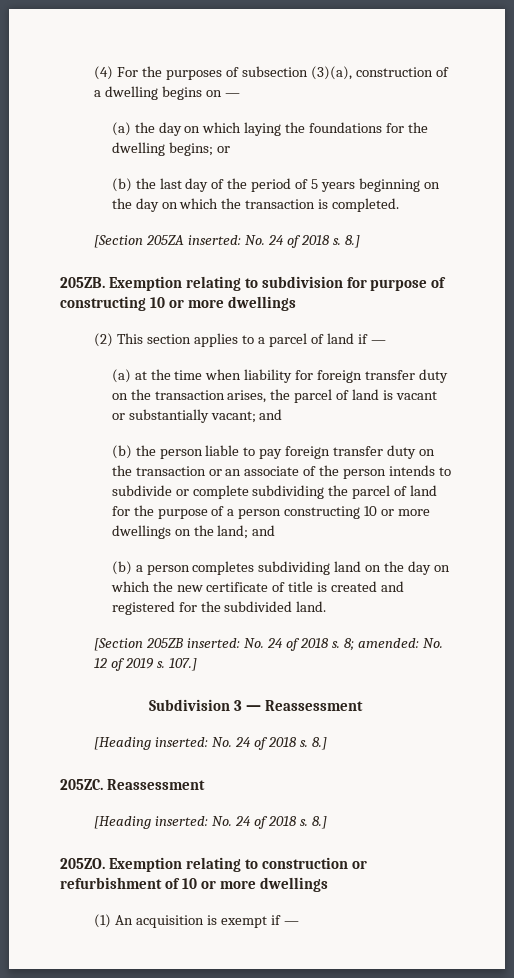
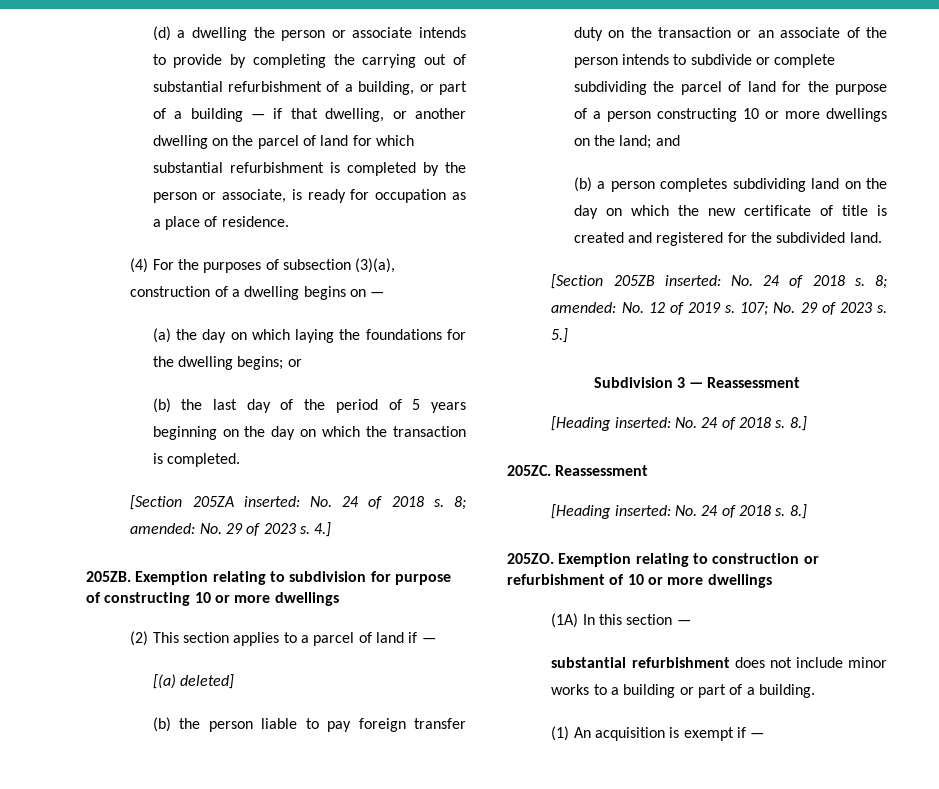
+ (d) a dwelling the person or associate intends to provide by completing the carrying out of substantial refurbishment of a building, or part of a building — if that dwelling, or another dwelling on the parcel of land for which substantial refurbishment is completed by the person or associate, is ready for occupation as a place of residence.
- [Section 205ZA inserted: No. 24 of 2018 s. 8.]
+ [Section 205ZA inserted: No. 24 of 2018 s. 8; amended: No. 29 of 2023 s. 4.]
- (a) at the time when liability for foreign transfer duty on the transaction arises, the parcel of land is vacant or substantially vacant; and
+ [(a) deleted]
- 107.]
+ 107; No. 29 of 2023 s. 5.]
+ (1A) In this section —
+ substantial refurbishment does not include minor works to a building or part of a building.

